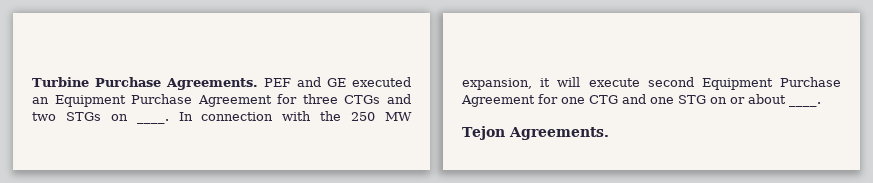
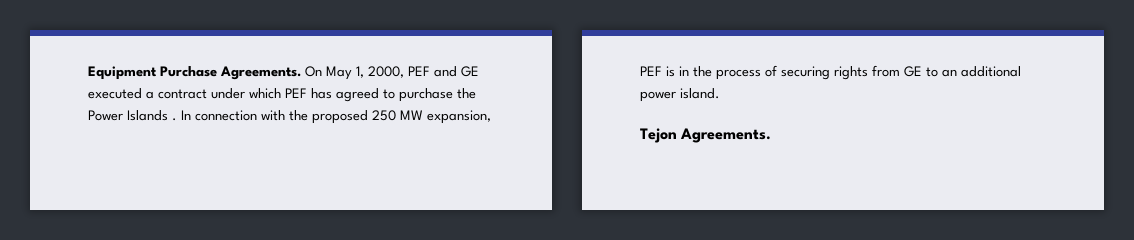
- Turbine Purchase Agreements.
+ Equipment Purchase Agreements.
- PEF and GE executed an Equipment Purchase Agreement for three CTGs and two STGs on ____.
+ On May 1, 2000, PEF and GE executed a contract under which PEF has agreed to purchase the Power Islands .
- In connection with the 250 MW expansion, it will execute second Equipment Purchase Agreement for one CTG and one STG on or about ____.
+ In connection with the proposed 250 MW expansion, PEF is in the process of securing rights from GE to an additional power island.

